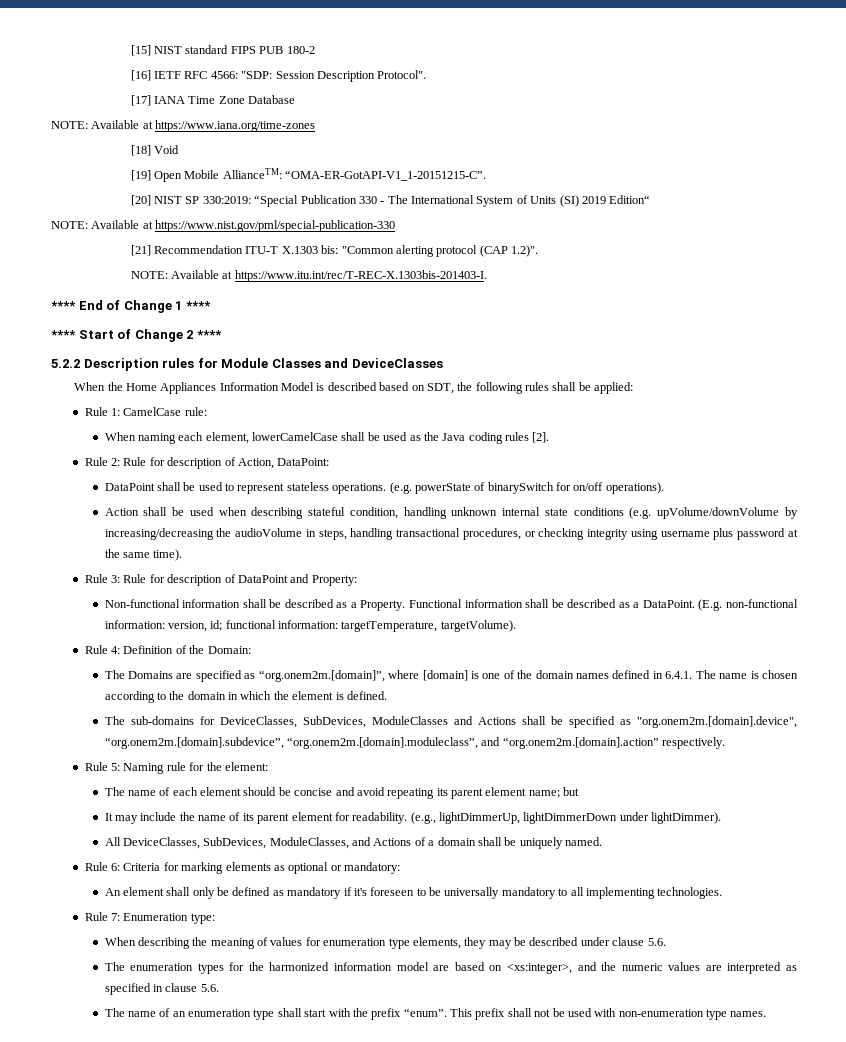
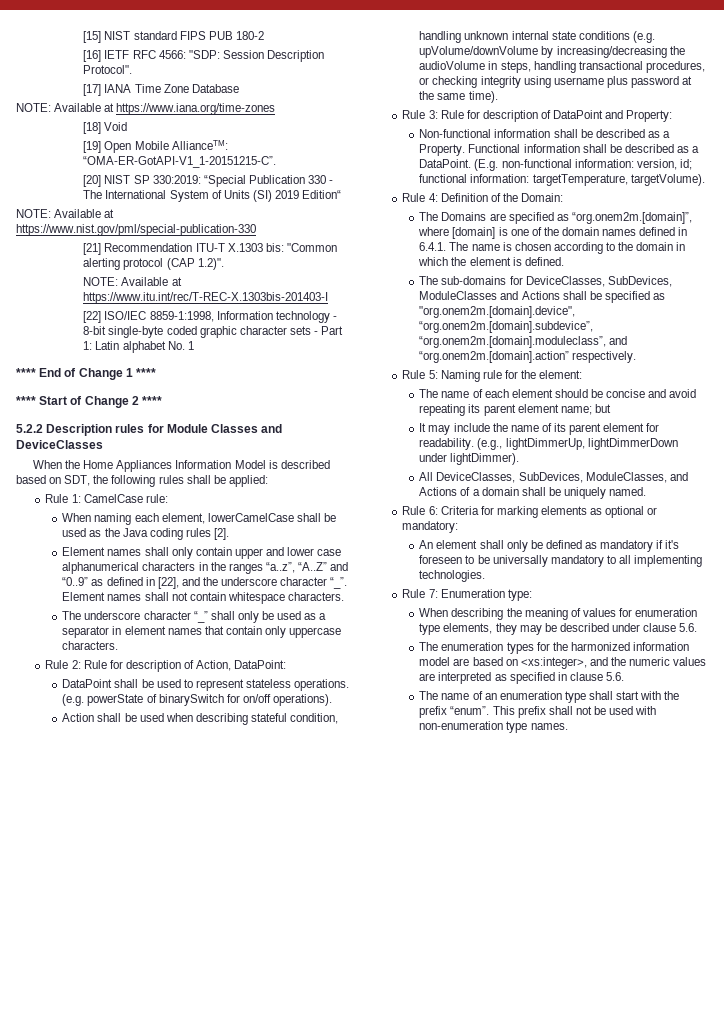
- NOTE: Available at https://www.itu.int/rec/T-REC-X.1303bis-201403-I.
+ NOTE: Available at https://www.itu.int/rec/T-REC-X.1303bis-201403-I
+ [22] ISO/IEC 8859-1:1998, Information technology - 8-bit single-byte coded graphic character sets - Part 1: Latin alphabet No. 1
+ Element names shall only contain upper and lower case alphanumerical characters in the ranges “a..z”, “A..Z” and “0..9” as defined in [22], and the underscore character “_”. Element names shall not contain whitespace characters.
+ The underscore character “_” shall only be used as a separator in element names that contain only uppercase characters.

